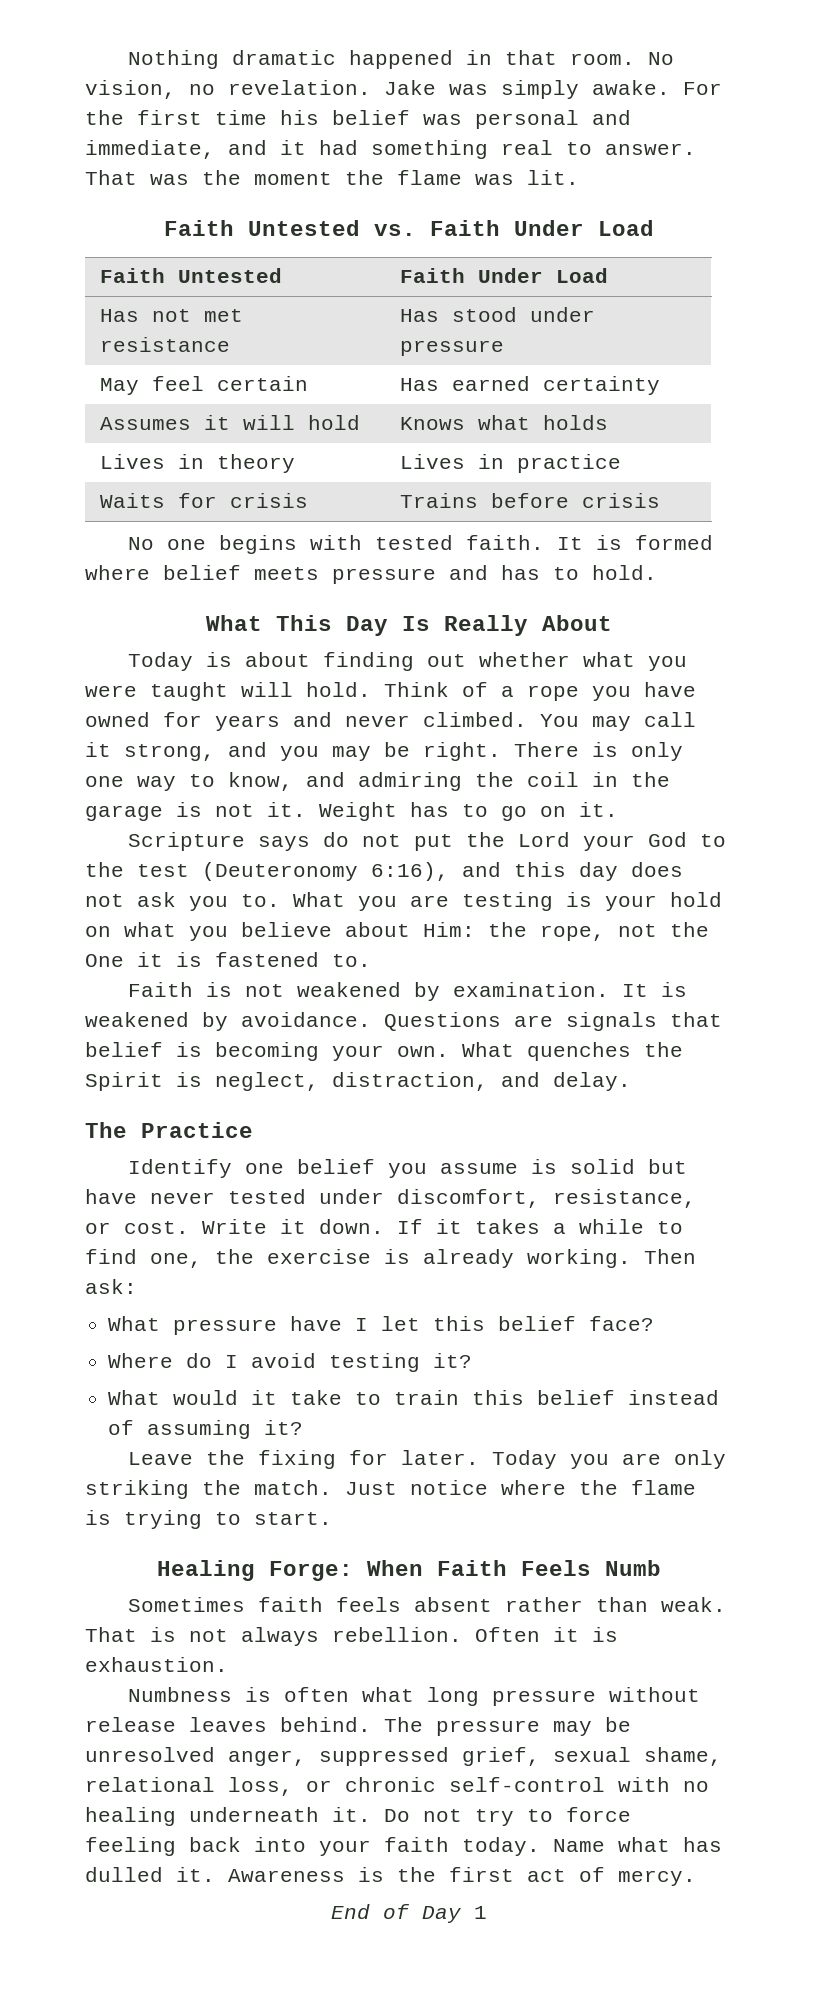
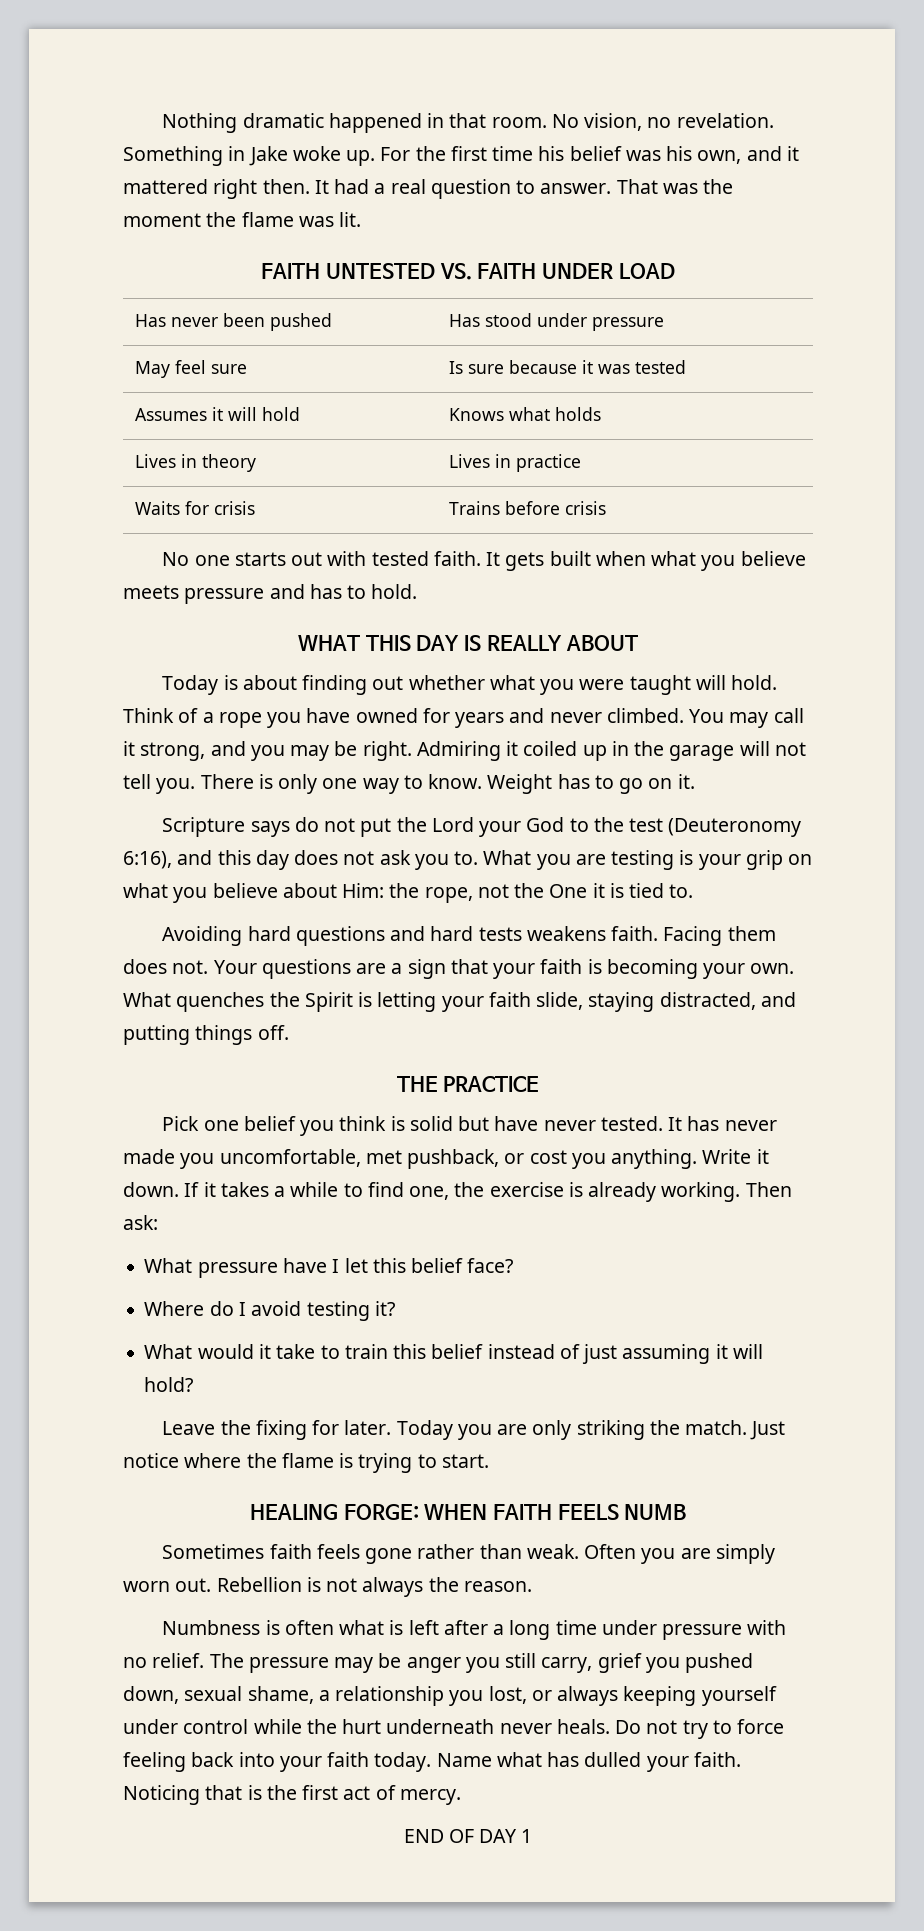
- Jake was simply awake.
+ Something in Jake woke up.
- For the first time his belief was personal and immediate, and it had something real to answer.
+ For the first time his belief was his own, and it mattered right then. It had a real question to answer.
- Faith Untested vs. Faith Under Load
- Faith Untested | Faith Under Load
- Has not met resistance | Has stood under pressure
+ FAITH UNTESTED VS. FAITH UNDER LOAD
+ Has never been pushed | Has stood under pressure
- May feel certain | Has earned certainty
+ May feel sure | Is sure because it was tested
- No one begins with tested faith.
+ No one starts out with tested faith.
- It is formed where belief meets pressure and has to hold.
+ It gets built when what you believe meets pressure and has to hold.
- What This Day Is Really About
+ WHAT THIS DAY IS REALLY ABOUT
+ Admiring it coiled up in the garage will not tell you.
- There is only one way to know, and admiring the coil in the garage is not it.
+ There is only one way to know.
- What you are testing is your hold on what you believe about Him: the rope, not the One it is fastened to.
+ What you are testing is your grip on what you believe about Him: the rope, not the One it is tied to.
- Faith is not weakened by examination. It is weakened by avoidance. Questions are signals that belief is becoming your own.
+ Avoiding hard questions and hard tests weakens faith. Facing them does not. Your questions are a sign that your faith is becoming your own.
- What quenches the Spirit is neglect, distraction, and delay.
- The Practice
- Identify one belief you assume is solid but have never tested under discomfort, resistance, or cost.
+ What quenches the Spirit is letting your faith slide, staying distracted, and putting things off.
+ THE PRACTICE
+ Pick one belief you think is solid but have never tested. It has never made you uncomfortable, met pushback, or cost you anything.
- What would it take to train this belief instead of assuming it?
+ What would it take to train this belief instead of just assuming it will hold?
- Healing Forge: When Faith Feels Numb
+ HEALING FORGE: WHEN FAITH FEELS NUMB
- Sometimes faith feels absent rather than weak.
+ Sometimes faith feels gone rather than weak.
- That is not always rebellion. Often it is exhaustion.
- Numbness is often what long pressure without release leaves behind. The pressure may be unresolved anger, suppressed grief, sexual shame, relational loss, or chronic self-control with no healing underneath it.
+ Often you are simply worn out. Rebellion is not always the reason.
+ Numbness is often what is left after a long time under pressure with no relief. The pressure may be anger you still carry, grief you pushed down, sexual shame, a relationship you lost, or always keeping yourself under control while the hurt underneath never heals.
- Name what has dulled it. Awareness is the first act of mercy.
+ Name what has dulled your faith. Noticing that is the first act of mercy.
- End of Day 1
+ END OF DAY 1

